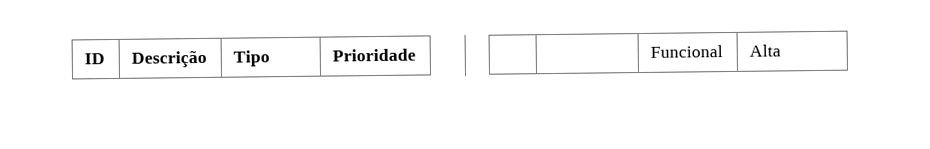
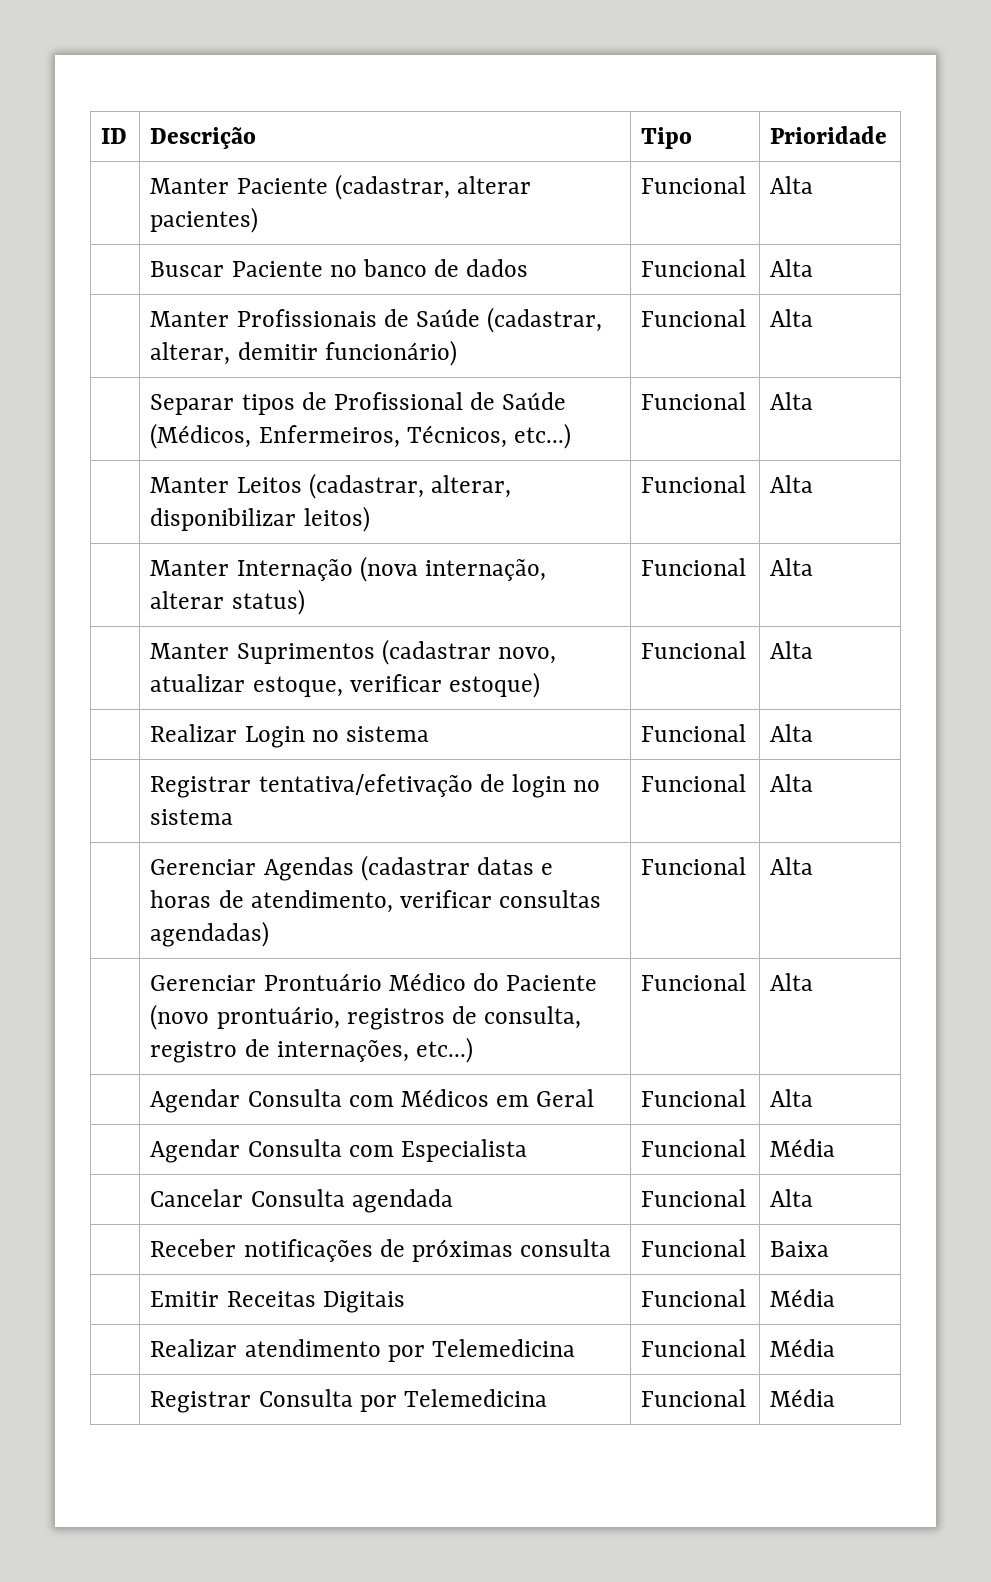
- | | Funcional | Alta
+ | Manter Paciente (cadastrar, alterar pacientes) | Funcional | Alta
+ | Buscar Paciente no banco de dados | Funcional | Alta
+ | Manter Profissionais de Saúde (cadastrar, alterar, demitir funcionário) | Funcional | Alta
+ | Separar tipos de Profissional de Saúde (Médicos, Enfermeiros, Técnicos, etc...) | Funcional | Alta
+ | Manter Leitos (cadastrar, alterar, disponibilizar leitos) | Funcional | Alta
+ | Manter Internação (nova internação, alterar status) | Funcional | Alta
+ | Manter Suprimentos (cadastrar novo, atualizar estoque, verificar estoque) | Funcional | Alta
+ | Realizar Login no sistema | Funcional | Alta
+ | Registrar tentativa/efetivação de login no sistema | Funcional | Alta
+ | Gerenciar Agendas (cadastrar datas e horas de atendimento, verificar consultas agendadas) | Funcional | Alta
+ | Gerenciar Prontuário Médico do Paciente (novo prontuário, registros de consulta, registro de internações, etc...) | Funcional | Alta
+ | Agendar Consulta com Médicos em Geral | Funcional | Alta
+ | Agendar Consulta com Especialista | Funcional | Média
+ | Cancelar Consulta agendada | Funcional | Alta
+ | Receber notificações de próximas consulta | Funcional | Baixa
+ | Emitir Receitas Digitais | Funcional | Média
+ | Realizar atendimento por Telemedicina | Funcional | Média
+ | Registrar Consulta por Telemedicina | Funcional | Média

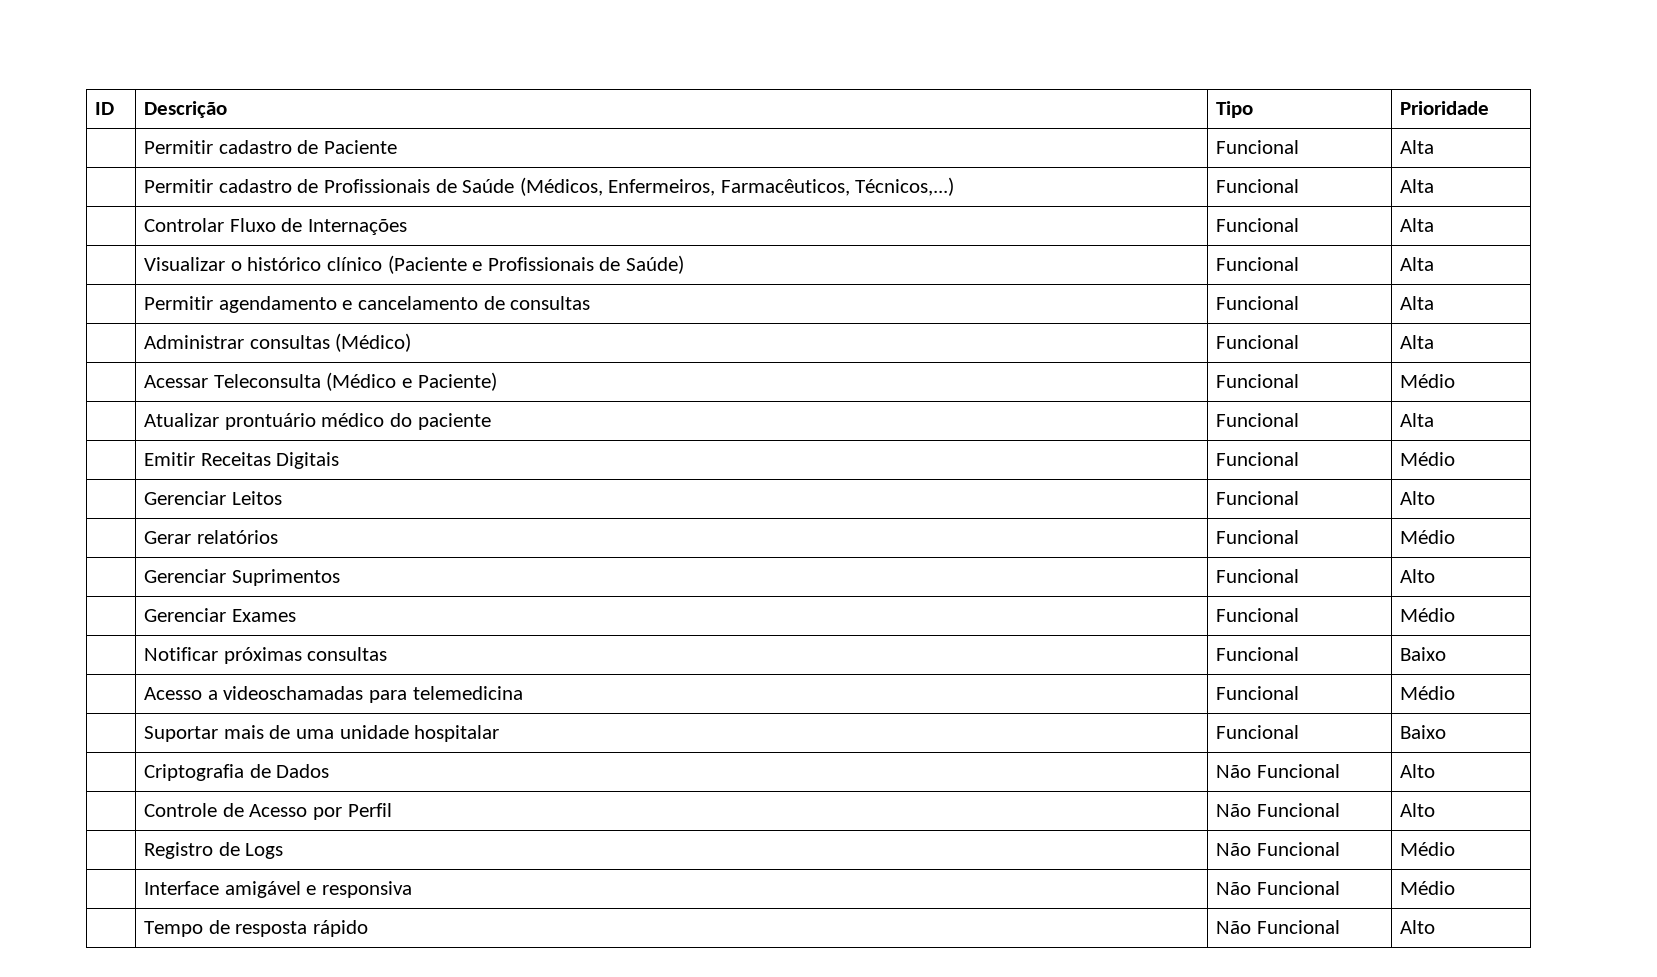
- | Manter Paciente (cadastrar, alterar pacientes) | Funcional | Alta
- | Buscar Paciente no banco de dados | Funcional | Alta
- | Manter Profissionais de Saúde (cadastrar, alterar, demitir funcionário) | Funcional | Alta
- | Separar tipos de Profissional de Saúde (Médicos, Enfermeiros, Técnicos, etc...) | Funcional | Alta
- | Manter Leitos (cadastrar, alterar, disponibilizar leitos) | Funcional | Alta
- | Manter Internação (nova internação, alterar status) | Funcional | Alta
- | Manter Suprimentos (cadastrar novo, atualizar estoque, verificar estoque) | Funcional | Alta
- | Realizar Login no sistema | Funcional | Alta
- | Registrar tentativa/efetivação de login no sistema | Funcional | Alta
- | Gerenciar Agendas (cadastrar datas e horas de atendimento, verificar consultas agendadas) | Funcional | Alta
- | Gerenciar Prontuário Médico do Paciente (novo prontuário, registros de consulta, registro de internações, etc...) | Funcional | Alta
- | Agendar Consulta com Médicos em Geral | Funcional | Alta
- | Agendar Consulta com Especialista | Funcional | Média
- | Cancelar Consulta agendada | Funcional | Alta
- | Receber notificações de próximas consulta | Funcional | Baixa
- | Emitir Receitas Digitais | Funcional | Média
- | Realizar atendimento por Telemedicina | Funcional | Média
- | Registrar Consulta por Telemedicina | Funcional | Média
+ | Permitir cadastro de Paciente | Funcional | Alta
+ | Permitir cadastro de Profissionais de Saúde (Médicos, Enfermeiros, Farmacêuticos, Técnicos,...) | Funcional | Alta
+ | Controlar Fluxo de Internações | Funcional | Alta
+ | Visualizar o histórico clínico (Paciente e Profissionais de Saúde) | Funcional | Alta
+ | Permitir agendamento e cancelamento de consultas | Funcional | Alta
+ | Administrar consultas (Médico) | Funcional | Alta
+ | Acessar Teleconsulta (Médico e Paciente) | Funcional | Médio
+ | Atualizar prontuário médico do paciente | Funcional | Alta
+ | Emitir Receitas Digitais | Funcional | Médio
+ | Gerenciar Leitos | Funcional | Alto
+ | Gerar relatórios | Funcional | Médio
+ | Gerenciar Suprimentos | Funcional | Alto
+ | Gerenciar Exames | Funcional | Médio
+ | Notificar próximas consultas | Funcional | Baixo
+ | Acesso a videoschamadas para telemedicina | Funcional | Médio
+ | Suportar mais de uma unidade hospitalar | Funcional | Baixo
+ | Criptografia de Dados | Não Funcional | Alto
+ | Controle de Acesso por Perfil | Não Funcional | Alto
+ | Registro de Logs | Não Funcional | Médio
+ | Interface amigável e responsiva | Não Funcional | Médio
+ | Tempo de resposta rápido | Não Funcional | Alto

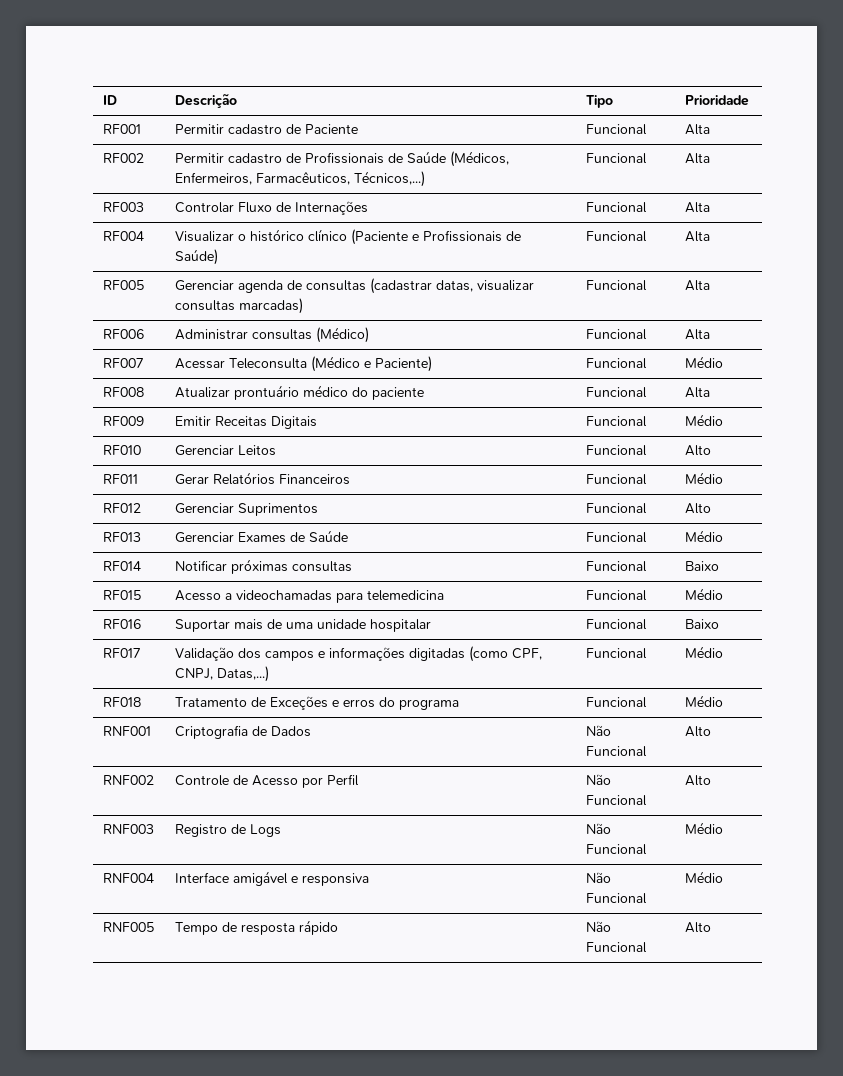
- | Permitir cadastro de Paciente | Funcional | Alta
+ RF001 | Permitir cadastro de Paciente | Funcional | Alta
- | Permitir cadastro de Profissionais de Saúde (Médicos, Enfermeiros, Farmacêuticos, Técnicos,...) | Funcional | Alta
+ RF002 | Permitir cadastro de Profissionais de Saúde (Médicos, Enfermeiros, Farmacêuticos, Técnicos,...) | Funcional | Alta
- | Controlar Fluxo de Internações | Funcional | Alta
+ RF003 | Controlar Fluxo de Internações | Funcional | Alta
- | Visualizar o histórico clínico (Paciente e Profissionais de Saúde) | Funcional | Alta
+ RF004 | Visualizar o histórico clínico (Paciente e Profissionais de Saúde) | Funcional | Alta
- | Permitir agendamento e cancelamento de consultas | Funcional | Alta
- | Administrar consultas (Médico) | Funcional | Alta
+ RF005 | Gerenciar agenda de consultas (cadastrar datas, visualizar consultas marcadas) | Funcional | Alta
+ RF006 | Administrar consultas (Médico) | Funcional | Alta
- | Acessar Teleconsulta (Médico e Paciente) | Funcional | Médio
+ RF007 | Acessar Teleconsulta (Médico e Paciente) | Funcional | Médio
- | Atualizar prontuário médico do paciente | Funcional | Alta
+ RF008 | Atualizar prontuário médico do paciente | Funcional | Alta
- | Emitir Receitas Digitais | Funcional | Médio
+ RF009 | Emitir Receitas Digitais | Funcional | Médio
- | Gerenciar Leitos | Funcional | Alto
+ RF010 | Gerenciar Leitos | Funcional | Alto
- | Gerar relatórios | Funcional | Médio
- | Gerenciar Suprimentos | Funcional | Alto
+ RF011 | Gerar Relatórios Financeiros | Funcional | Médio
+ RF012 | Gerenciar Suprimentos | Funcional | Alto
- | Gerenciar Exames | Funcional | Médio
- | Notificar próximas consultas | Funcional | Baixo
+ RF013 | Gerenciar Exames de Saúde | Funcional | Médio
+ RF014 | Notificar próximas consultas | Funcional | Baixo
- | Acesso a videoschamadas para telemedicina | Funcional | Médio
+ RF015 | Acesso a videochamadas para telemedicina | Funcional | Médio
- | Suportar mais de uma unidade hospitalar | Funcional | Baixo
+ RF016 | Suportar mais de uma unidade hospitalar | Funcional | Baixo
- | Criptografia de Dados | Não Funcional | Alto
+ RF017 | Validação dos campos e informações digitadas (como CPF, CNPJ, Datas,...) | Funcional | Médio
+ RF018 | Tratamento de Exceções e erros do programa | Funcional | Médio
+ RNF001 | Criptografia de Dados | Não Funcional | Alto
- | Controle de Acesso por Perfil | Não Funcional | Alto
+ RNF002 | Controle de Acesso por Perfil | Não Funcional | Alto
- | Registro de Logs | Não Funcional | Médio
+ RNF003 | Registro de Logs | Não Funcional | Médio
- | Interface amigável e responsiva | Não Funcional | Médio
+ RNF004 | Interface amigável e responsiva | Não Funcional | Médio
- | Tempo de resposta rápido | Não Funcional | Alto
+ RNF005 | Tempo de resposta rápido | Não Funcional | Alto

